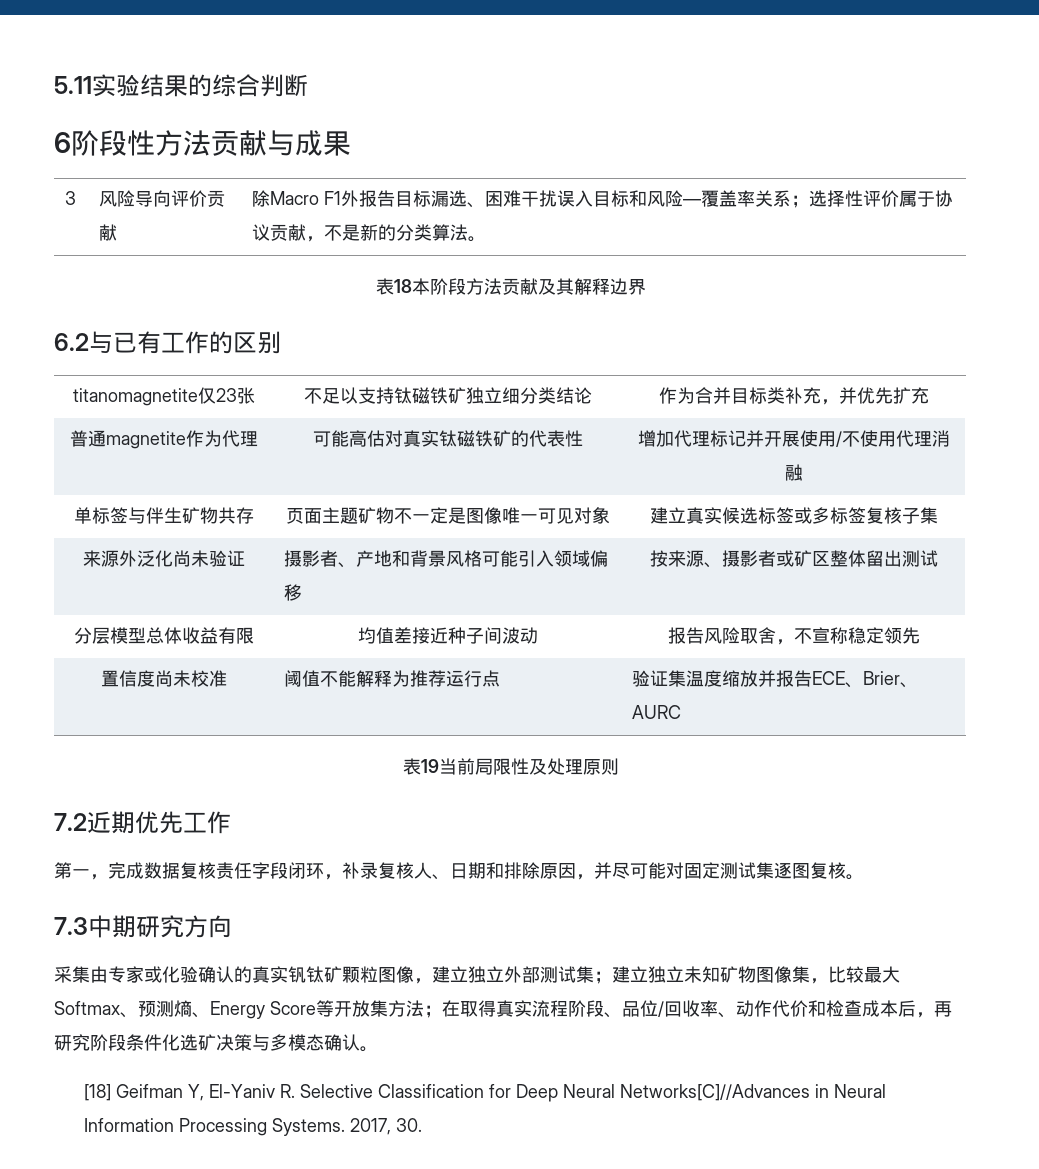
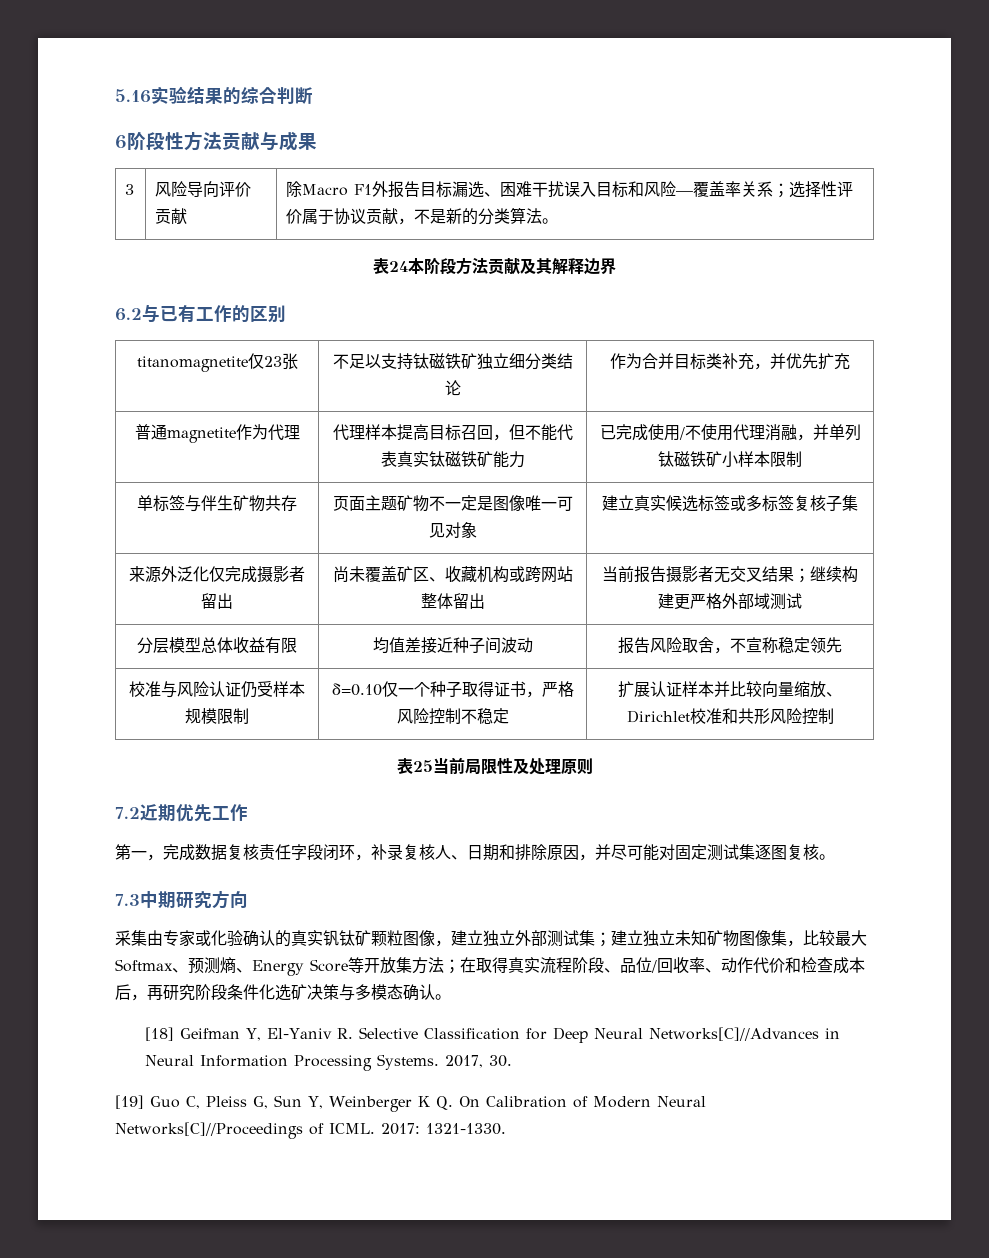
- 5.11实验结果的综合判断
+ 5.16实验结果的综合判断
- 表18本阶段方法贡献及其解释边界
+ 表24本阶段方法贡献及其解释边界
- 普通magnetite作为代理 | 可能高估对真实钛磁铁矿的代表性 | 增加代理标记并开展使用/不使用代理消融
+ 普通magnetite作为代理 | 代理样本提高目标召回，但不能代表真实钛磁铁矿能力 | 已完成使用/不使用代理消融，并单列钛磁铁矿小样本限制
- 来源外泛化尚未验证 | 摄影者、产地和背景风格可能引入领域偏移 | 按来源、摄影者或矿区整体留出测试
+ 来源外泛化仅完成摄影者留出 | 尚未覆盖矿区、收藏机构或跨网站整体留出 | 当前报告摄影者无交叉结果；继续构建更严格外部域测试
- 置信度尚未校准 | 阈值不能解释为推荐运行点 | 验证集温度缩放并报告ECE、Brier、AURC
- 表19当前局限性及处理原则
+ 校准与风险认证仍受样本规模限制 | δ=0.10仅一个种子取得证书，严格风险控制不稳定 | 扩展认证样本并比较向量缩放、Dirichlet校准和共形风险控制
+ 表25当前局限性及处理原则
+ [19] Guo C, Pleiss G, Sun Y, Weinberger K Q. On Calibration of Modern Neural Networks[C]//Proceedings of ICML. 2017: 1321-1330.

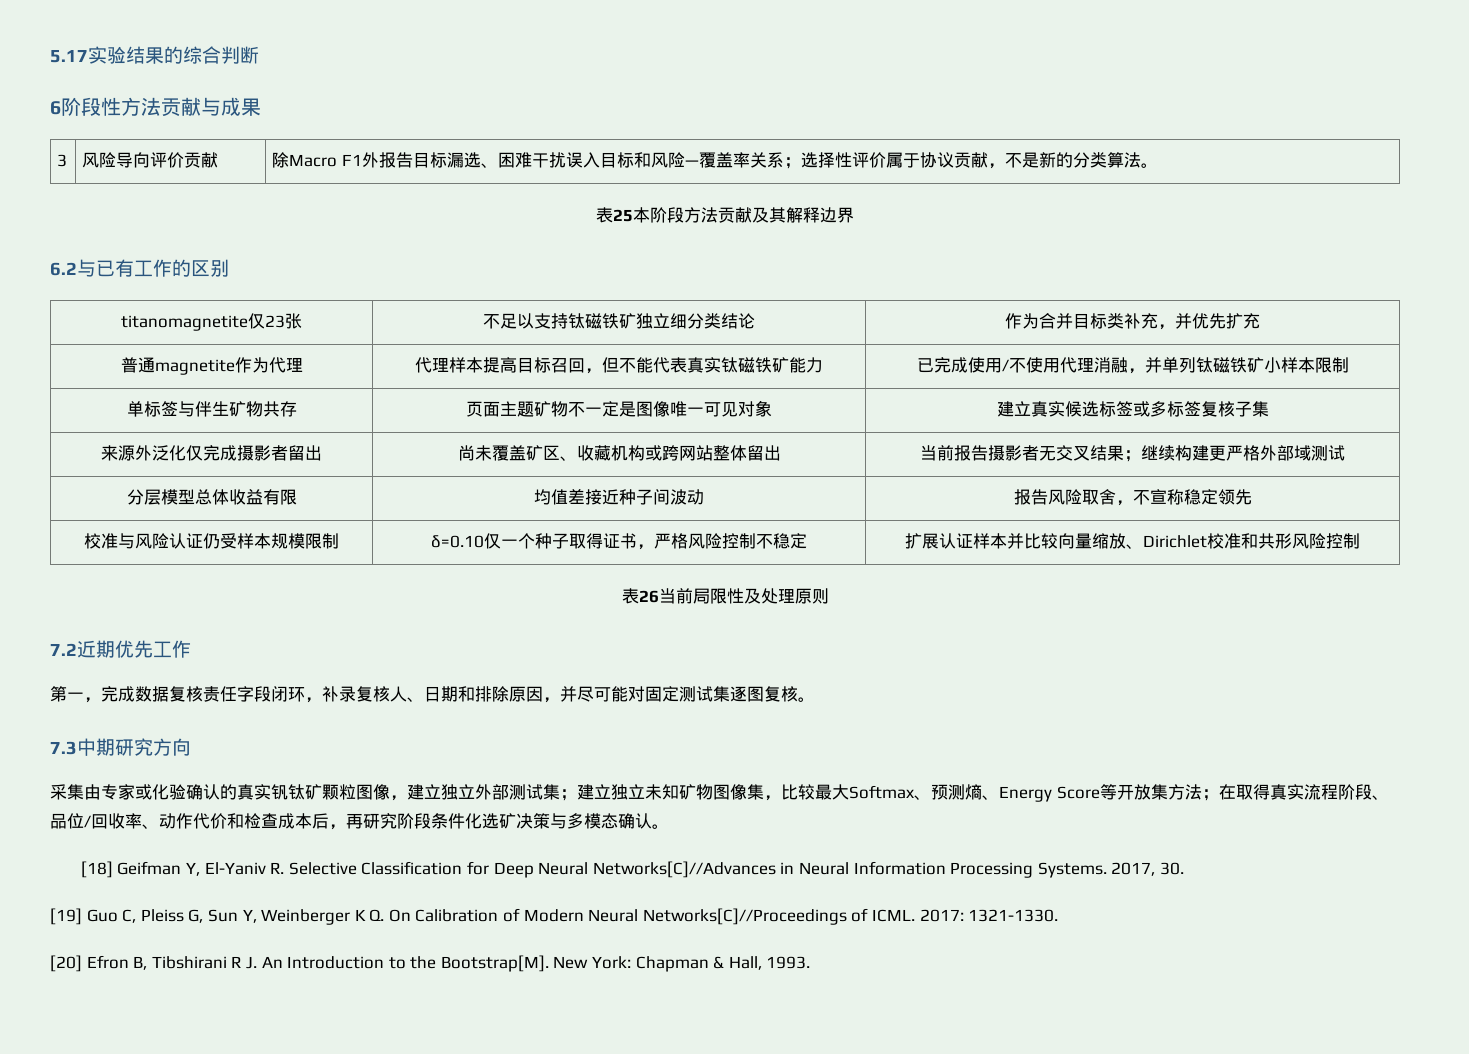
- 5.16实验结果的综合判断
+ 5.17实验结果的综合判断
- 表24本阶段方法贡献及其解释边界
+ 表25本阶段方法贡献及其解释边界
- 表25当前局限性及处理原则
+ 表26当前局限性及处理原则
+ [20] Efron B, Tibshirani R J. An Introduction to the Bootstrap[M]. New York: Chapman & Hall, 1993.

